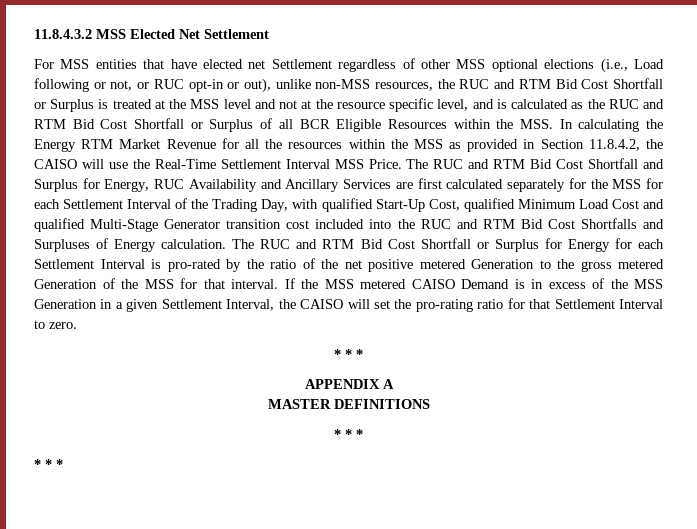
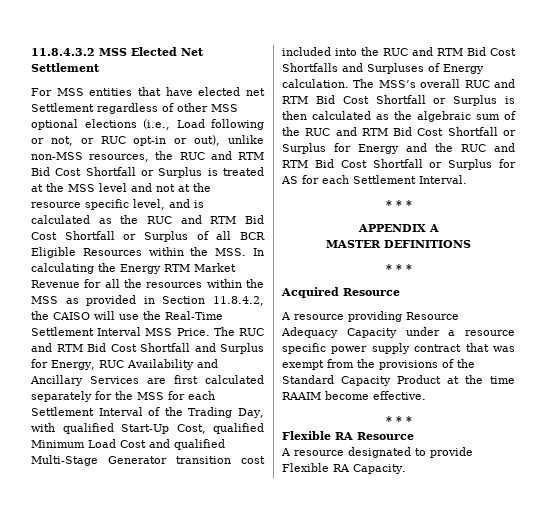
- The RUC and RTM Bid Cost Shortfall or Surplus for Energy for each Settlement Interval is pro-rated by the ratio of the net positive metered Generation to the gross metered Generation of the MSS for that interval. If the MSS metered CAISO Demand is in excess of the MSS Generation in a given Settlement Interval, the CAISO will set the pro-rating ratio for that Settlement Interval to zero.
+ The MSS’s overall RUC and RTM Bid Cost Shortfall or Surplus is then calculated as the algebraic sum of the RUC and RTM Bid Cost Shortfall or Surplus for Energy and the RUC and RTM Bid Cost Shortfall or Surplus for AS for each Settlement Interval.
  MASTER DEFINITIONS
  * * *
+ Acquired Resource
+ A resource providing Resource Adequacy Capacity under a resource specific power supply contract that was exempt from the provisions of the Standard Capacity Product at the time RAAIM become effective.
  * * *
+ Flexible RA Resource
+ A resource designated to provide Flexible RA Capacity.

